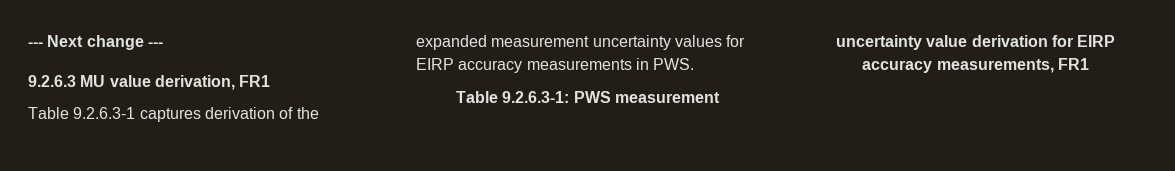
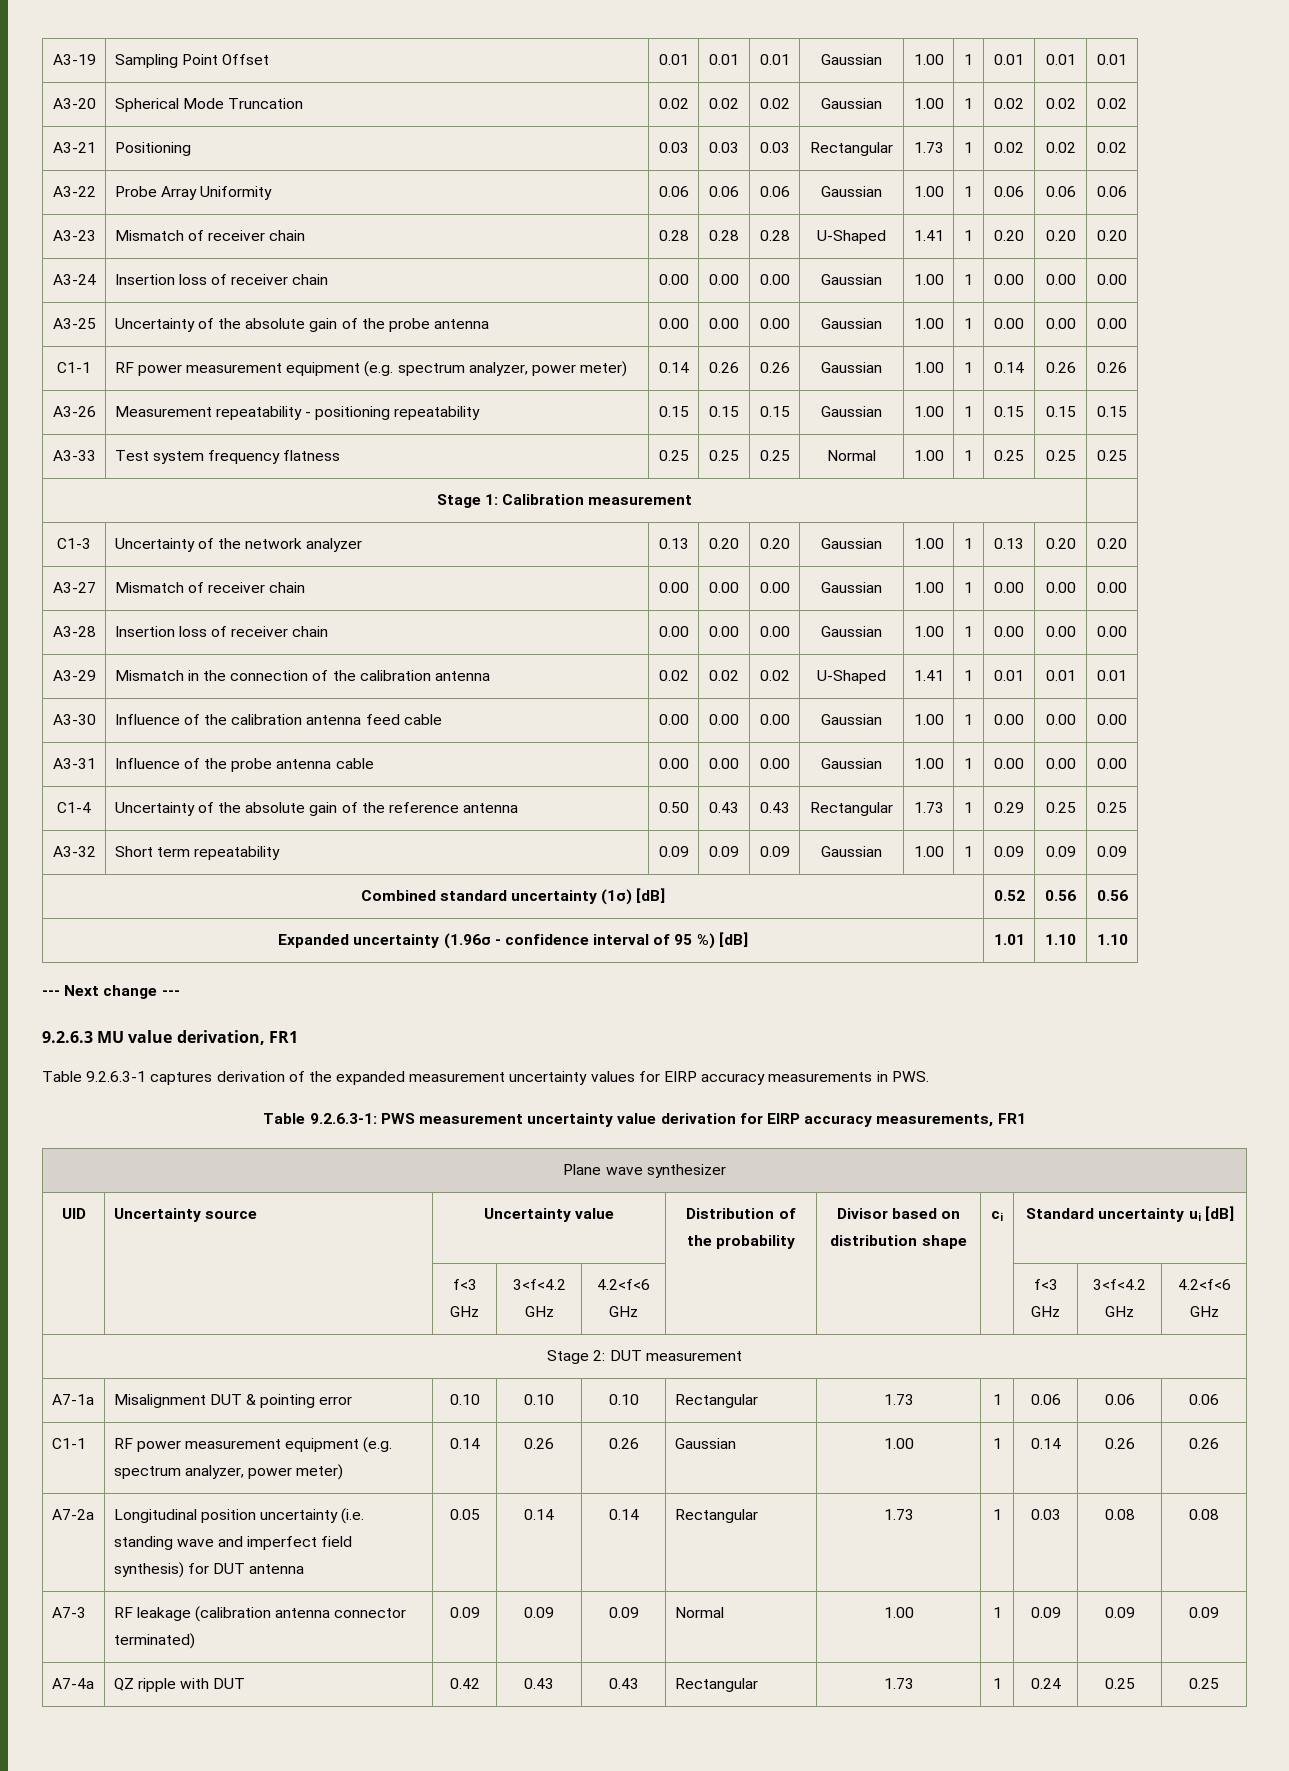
+ A3-19 | Sampling Point Offset | 0.01 | 0.01 | 0.01 | Gaussian | 1.00 | 1 | 0.01 | 0.01 | 0.01
+ A3-20 | Spherical Mode Truncation | 0.02 | 0.02 | 0.02 | Gaussian | 1.00 | 1 | 0.02 | 0.02 | 0.02
+ A3-21 | Positioning | 0.03 | 0.03 | 0.03 | Rectangular | 1.73 | 1 | 0.02 | 0.02 | 0.02
+ A3-22 | Probe Array Uniformity | 0.06 | 0.06 | 0.06 | Gaussian | 1.00 | 1 | 0.06 | 0.06 | 0.06
+ A3-23 | Mismatch of receiver chain | 0.28 | 0.28 | 0.28 | U-Shaped | 1.41 | 1 | 0.20 | 0.20 | 0.20
+ A3-24 | Insertion loss of receiver chain | 0.00 | 0.00 | 0.00 | Gaussian | 1.00 | 1 | 0.00 | 0.00 | 0.00
+ A3-25 | Uncertainty of the absolute gain of the probe antenna | 0.00 | 0.00 | 0.00 | Gaussian | 1.00 | 1 | 0.00 | 0.00 | 0.00
+ C1-1 | RF power measurement equipment (e.g. spectrum analyzer, power meter) | 0.14 | 0.26 | 0.26 | Gaussian | 1.00 | 1 | 0.14 | 0.26 | 0.26
+ A3-26 | Measurement repeatability - positioning repeatability | 0.15 | 0.15 | 0.15 | Gaussian | 1.00 | 1 | 0.15 | 0.15 | 0.15
+ A3-33 | Test system frequency flatness | 0.25 | 0.25 | 0.25 | Normal | 1.00 | 1 | 0.25 | 0.25 | 0.25
+ Stage 1: Calibration measurement |
+ C1-3 | Uncertainty of the network analyzer | 0.13 | 0.20 | 0.20 | Gaussian | 1.00 | 1 | 0.13 | 0.20 | 0.20
+ A3-27 | Mismatch of receiver chain | 0.00 | 0.00 | 0.00 | Gaussian | 1.00 | 1 | 0.00 | 0.00 | 0.00
+ A3-28 | Insertion loss of receiver chain | 0.00 | 0.00 | 0.00 | Gaussian | 1.00 | 1 | 0.00 | 0.00 | 0.00
+ A3-29 | Mismatch in the connection of the calibration antenna | 0.02 | 0.02 | 0.02 | U-Shaped | 1.41 | 1 | 0.01 | 0.01 | 0.01
+ A3-30 | Influence of the calibration antenna feed cable | 0.00 | 0.00 | 0.00 | Gaussian | 1.00 | 1 | 0.00 | 0.00 | 0.00
+ A3-31 | Influence of the probe antenna cable | 0.00 | 0.00 | 0.00 | Gaussian | 1.00 | 1 | 0.00 | 0.00 | 0.00
+ C1-4 | Uncertainty of the absolute gain of the reference antenna | 0.50 | 0.43 | 0.43 | Rectangular | 1.73 | 1 | 0.29 | 0.25 | 0.25
+ A3-32 | Short term repeatability | 0.09 | 0.09 | 0.09 | Gaussian | 1.00 | 1 | 0.09 | 0.09 | 0.09
+ Combined standard uncertainty (1σ) [dB] | 0.52 | 0.56 | 0.56
+ Expanded uncertainty (1.96σ - confidence interval of 95 %) [dB] | 1.01 | 1.10 | 1.10
+ Plane wave synthesizer
+ UID | Uncertainty source | Uncertainty value | Distribution of the probability | Divisor based on distribution shape | ci | Standard uncertainty ui [dB]
+ | | f<3 GHz | 3<f<4.2 GHz | 4.2<f<6 GHz | | | | f<3 GHz | 3<f<4.2 GHz | 4.2<f<6 GHz
+ Stage 2: DUT measurement
+ A7-1a | Misalignment DUT & pointing error | 0.10 | 0.10 | 0.10 | Rectangular | 1.73 | 1 | 0.06 | 0.06 | 0.06
+ C1-1 | RF power measurement equipment (e.g. spectrum analyzer, power meter) | 0.14 | 0.26 | 0.26 | Gaussian | 1.00 | 1 | 0.14 | 0.26 | 0.26
+ A7-2a | Longitudinal position uncertainty (i.e. standing wave and imperfect field synthesis) for DUT antenna | 0.05 | 0.14 | 0.14 | Rectangular | 1.73 | 1 | 0.03 | 0.08 | 0.08
+ A7-3 | RF leakage (calibration antenna connector terminated) | 0.09 | 0.09 | 0.09 | Normal | 1.00 | 1 | 0.09 | 0.09 | 0.09
+ A7-4a | QZ ripple with DUT | 0.42 | 0.43 | 0.43 | Rectangular | 1.73 | 1 | 0.24 | 0.25 | 0.25

